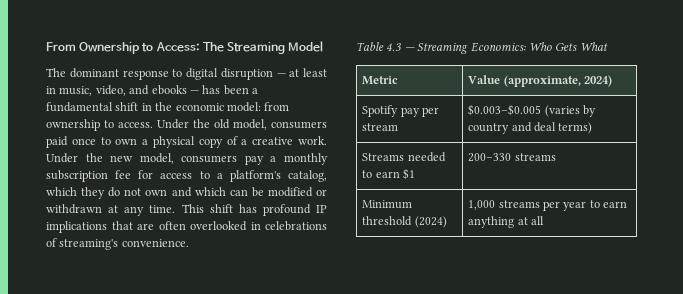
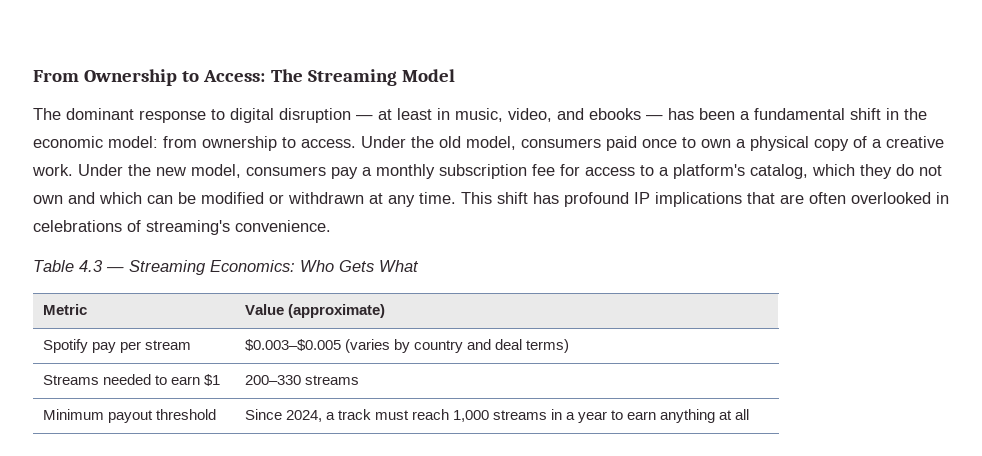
- Metric | Value (approximate, 2024)
+ Metric | Value (approximate)
- Minimum threshold (2024) | 1,000 streams per year to earn anything at all
+ Minimum payout threshold | Since 2024, a track must reach 1,000 streams in a year to earn anything at all

